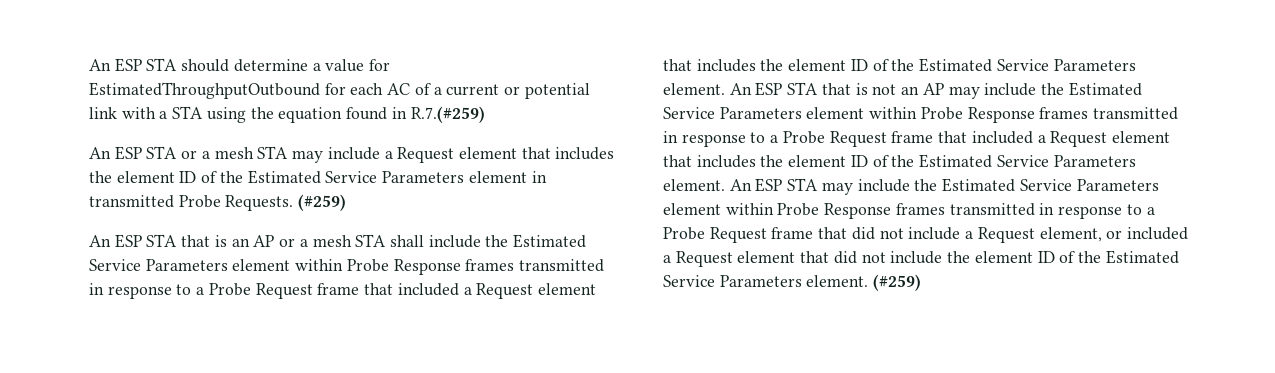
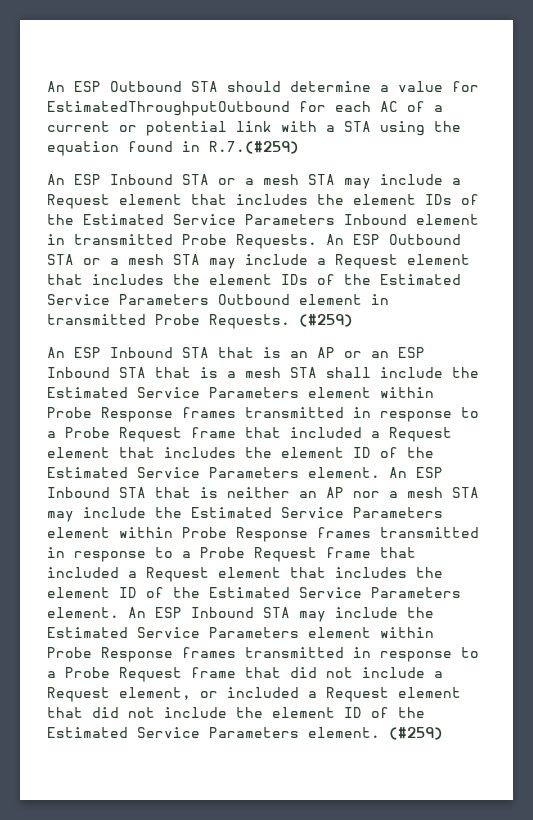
- An ESP STA should determine a value for EstimatedThroughputOutbound for each AC of a current or potential link with a STA using the equation found in R.7.(#259)
+ An ESP Outbound STA should determine a value for EstimatedThroughputOutbound for each AC of a current or potential link with a STA using the equation found in R.7.(#259)
- An ESP STA or a mesh STA may include a Request element that includes the element ID of the Estimated Service Parameters element in transmitted Probe Requests.
+ An ESP Inbound STA or a mesh STA may include a Request element that includes the element IDs of the Estimated Service Parameters Inbound element in transmitted Probe Requests. An ESP Outbound STA or a mesh STA may include a Request element that includes the element IDs of the Estimated Service Parameters Outbound element in transmitted Probe Requests.
- An ESP STA that is an AP or a mesh STA shall include the Estimated Service Parameters element within Probe Response frames transmitted in response to a Probe Request frame that included a Request element that includes the element ID of the Estimated Service Parameters element.
+ An ESP Inbound STA that is an AP or an ESP Inbound STA that is a mesh STA shall include the Estimated Service Parameters element within Probe Response frames transmitted in response to a Probe Request frame that included a Request element that includes the element ID of the Estimated Service Parameters element.
- An ESP STA that is not an AP may include the Estimated Service Parameters element within Probe Response frames transmitted in response to a Probe Request frame that included a Request element that includes the element ID of the Estimated Service Parameters element.
+ An ESP Inbound STA that is neither an AP nor a mesh STA may include the Estimated Service Parameters element within Probe Response frames transmitted in response to a Probe Request frame that included a Request element that includes the element ID of the Estimated Service Parameters element.
- An ESP STA may include the Estimated Service Parameters element within Probe Response frames transmitted in response to a Probe Request frame that did not include a Request element, or included a Request element that did not include the element ID of the Estimated Service Parameters element.
+ An ESP Inbound STA may include the Estimated Service Parameters element within Probe Response frames transmitted in response to a Probe Request frame that did not include a Request element, or included a Request element that did not include the element ID of the Estimated Service Parameters element.

